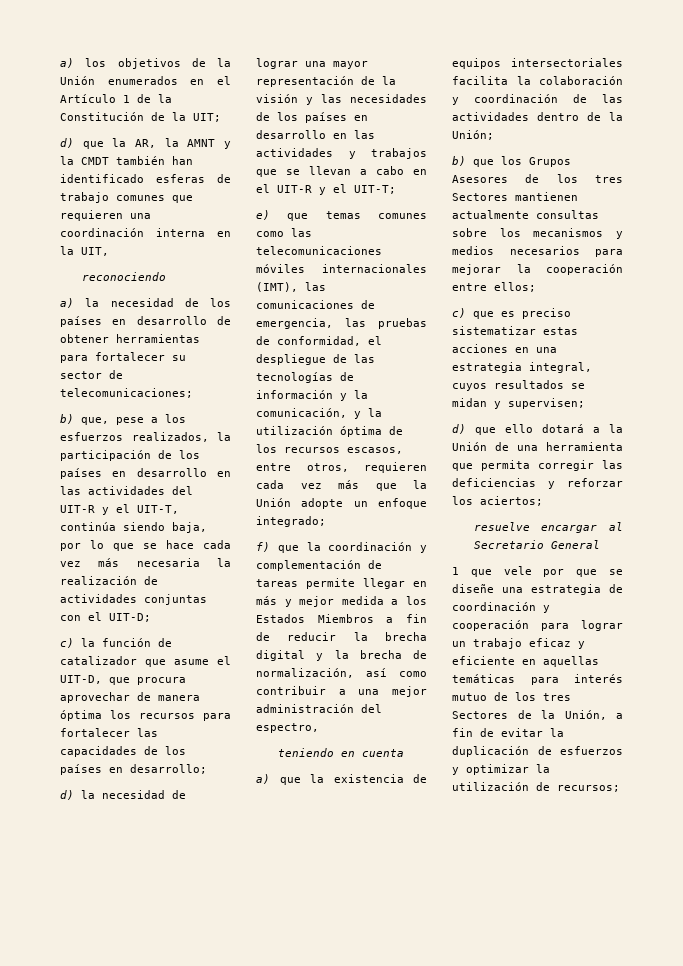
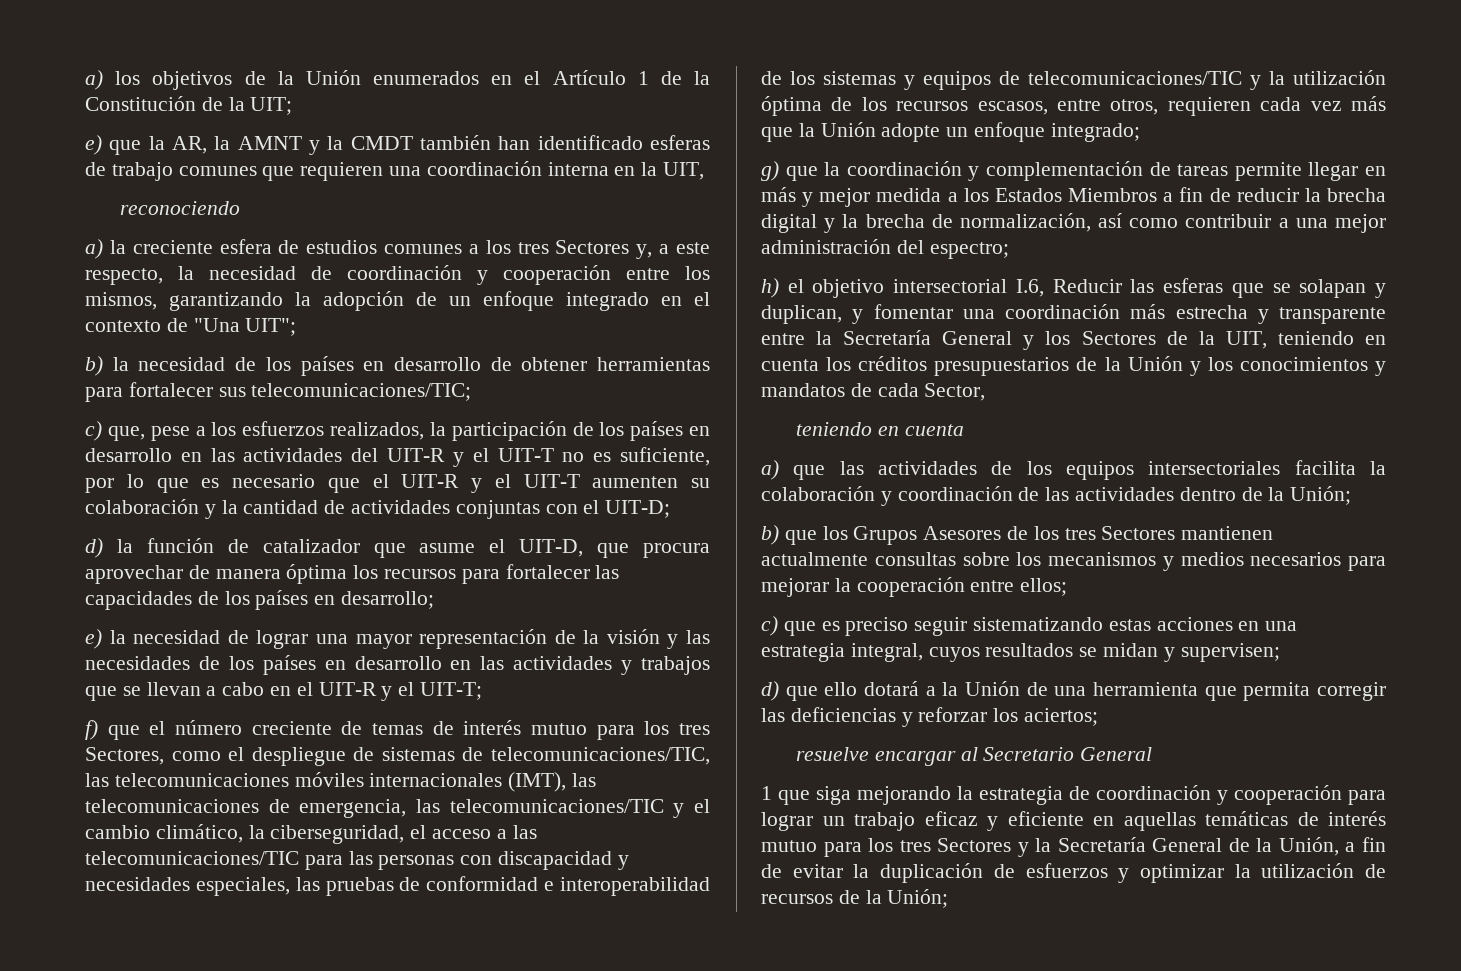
- d) que la AR, la AMNT y la CMDT también han identificado esferas de trabajo comunes que requieren una coordinación interna en la UIT,
+ e) que la AR, la AMNT y la CMDT también han identificado esferas de trabajo comunes que requieren una coordinación interna en la UIT,
- a) la necesidad de los países en desarrollo de obtener herramientas para fortalecer su sector de telecomunicaciones;
- b) que, pese a los esfuerzos realizados, la participación de los países en desarrollo en las actividades del UIT-R y el UIT-T, continúa siendo baja, por lo que se hace cada vez más necesaria la realización de actividades conjuntas con el UIT-D;
+ a) la creciente esfera de estudios comunes a los tres Sectores y, a este respecto, la necesidad de coordinación y cooperación entre los mismos, garantizando la adopción de un enfoque integrado en el contexto de "Una UIT";
+ b) la necesidad de los países en desarrollo de obtener herramientas para fortalecer sus telecomunicaciones/TIC;
+ c) que, pese a los esfuerzos realizados, la participación de los países en desarrollo en las actividades del UIT-R y el UIT-T no es suficiente, por lo que es necesario que el UIT-R y el UIT-T aumenten su colaboración y la cantidad de actividades conjuntas con el UIT-D;
- c) la función de catalizador que asume el UIT-D, que procura aprovechar de manera óptima los recursos para fortalecer las capacidades de los países en desarrollo;
+ d) la función de catalizador que asume el UIT-D, que procura aprovechar de manera óptima los recursos para fortalecer las capacidades de los países en desarrollo;
- d) la necesidad de lograr una mayor representación de la visión y las necesidades de los países en desarrollo en las actividades y trabajos que se llevan a cabo en el UIT-R y el UIT-T;
+ e) la necesidad de lograr una mayor representación de la visión y las necesidades de los países en desarrollo en las actividades y trabajos que se llevan a cabo en el UIT-R y el UIT-T;
- e) que temas comunes como las telecomunicaciones móviles internacionales (IMT), las comunicaciones de emergencia, las pruebas de conformidad, el despliegue de las tecnologías de información y la comunicación, y la utilización óptima de los recursos escasos, entre otros, requieren cada vez más que la Unión adopte un enfoque integrado;
+ f) que el número creciente de temas de interés mutuo para los tres Sectores, como el despliegue de sistemas de telecomunicaciones/TIC, las telecomunicaciones móviles internacionales (IMT), las telecomunicaciones de emergencia, las telecomunicaciones/TIC y el cambio climático, la ciberseguridad, el acceso a las telecomunicaciones/TIC para las personas con discapacidad y necesidades especiales, las pruebas de conformidad e interoperabilidad de los sistemas y equipos de telecomunicaciones/TIC y la utilización óptima de los recursos escasos, entre otros, requieren cada vez más que la Unión adopte un enfoque integrado;
- f) que la coordinación y complementación de tareas permite llegar en más y mejor medida a los Estados Miembros a fin de reducir la brecha digital y la brecha de normalización, así como contribuir a una mejor administración del espectro,
+ g) que la coordinación y complementación de tareas permite llegar en más y mejor medida a los Estados Miembros a fin de reducir la brecha digital y la brecha de normalización, así como contribuir a una mejor administración del espectro;
+ h) el objetivo intersectorial I.6, Reducir las esferas que se solapan y duplican, y fomentar una coordinación más estrecha y transparente entre la Secretaría General y los Sectores de la UIT, teniendo en cuenta los créditos presupuestarios de la Unión y los conocimientos y mandatos de cada Sector,
- a) que la existencia de equipos intersectoriales facilita la colaboración y coordinación de las actividades dentro de la Unión;
+ a) que las actividades de los equipos intersectoriales facilita la colaboración y coordinación de las actividades dentro de la Unión;
- c) que es preciso sistematizar estas acciones en una estrategia integral, cuyos resultados se midan y supervisen;
+ c) que es preciso seguir sistematizando estas acciones en una estrategia integral, cuyos resultados se midan y supervisen;
- 1 que vele por que se diseñe una estrategia de coordinación y cooperación para lograr un trabajo eficaz y eficiente en aquellas temáticas para interés mutuo de los tres Sectores de la Unión, a fin de evitar la duplicación de esfuerzos y optimizar la utilización de recursos;
+ 1 que siga mejorando la estrategia de coordinación y cooperación para lograr un trabajo eficaz y eficiente en aquellas temáticas de interés mutuo para los tres Sectores y la Secretaría General de la Unión, a fin de evitar la duplicación de esfuerzos y optimizar la utilización de recursos de la Unión;

